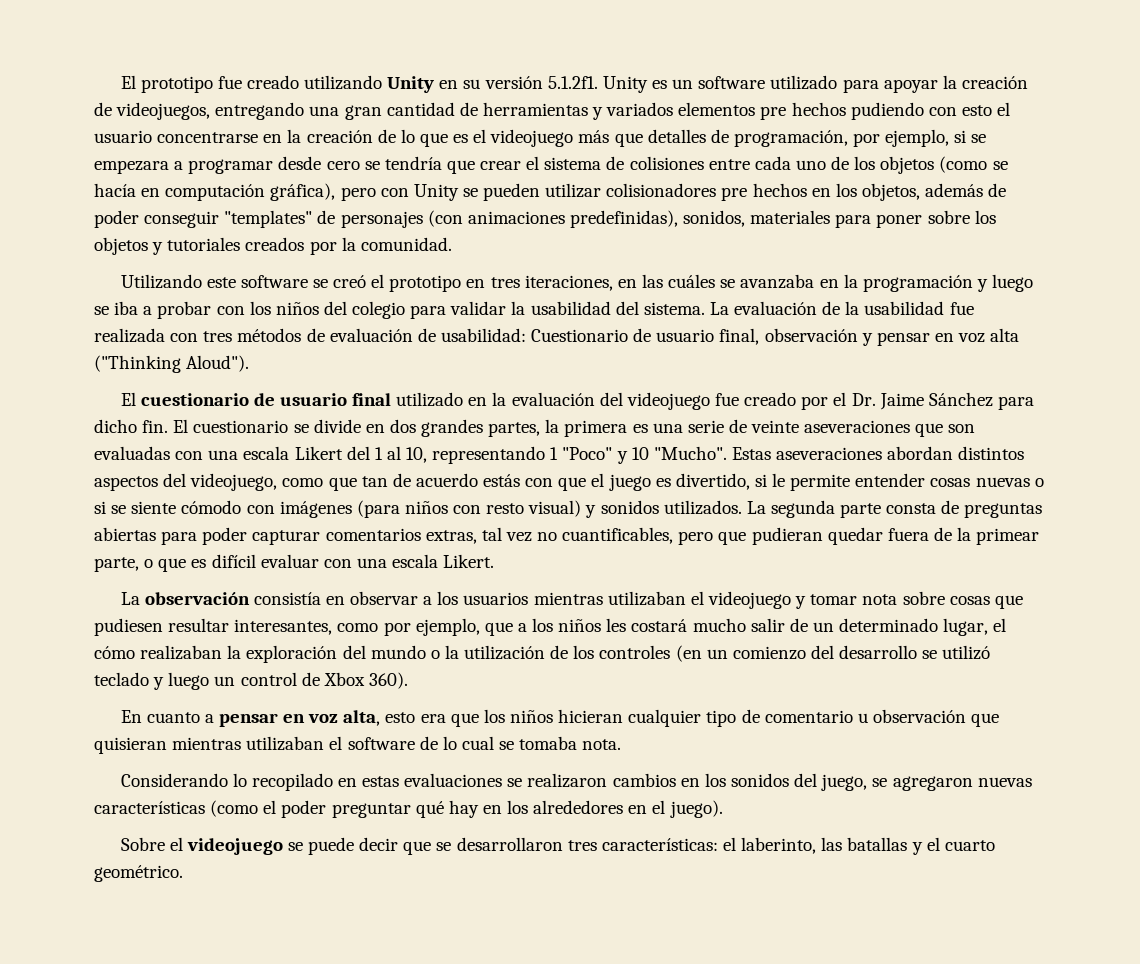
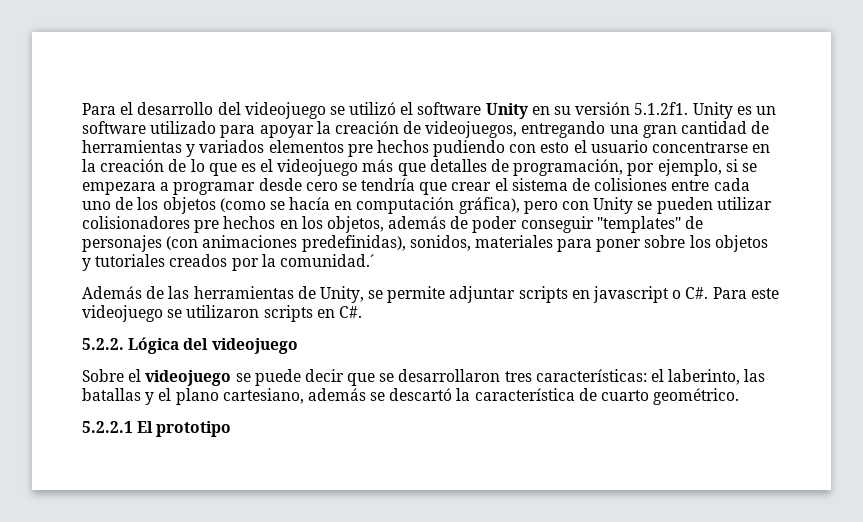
- El prototipo fue creado utilizando Unity en su versión 5.1.2f1. Unity es un software utilizado para apoyar la creación de videojuegos, entregando una gran cantidad de herramientas y variados elementos pre hechos pudiendo con esto el usuario concentrarse en la creación de lo que es el videojuego más que detalles de programación, por ejemplo, si se empezara a programar desde cero se tendría que crear el sistema de colisiones entre cada uno de los objetos (como se hacía en computación gráfica), pero con Unity se pueden utilizar colisionadores pre hechos en los objetos, además de poder conseguir "templates" de personajes (con animaciones predefinidas), sonidos, materiales para poner sobre los objetos y tutoriales creados por la comunidad.
- Utilizando este software se creó el prototipo en tres iteraciones, en las cuáles se avanzaba en la programación y luego se iba a probar con los niños del colegio para validar la usabilidad del sistema. La evaluación de la usabilidad fue realizada con tres métodos de evaluación de usabilidad: Cuestionario de usuario final, observación y pensar en voz alta ("Thinking Aloud").
- El cuestionario de usuario final utilizado en la evaluación del videojuego fue creado por el Dr. Jaime Sánchez para dicho fin. El cuestionario se divide en dos grandes partes, la primera es una serie de veinte aseveraciones que son evaluadas con una escala Likert del 1 al 10, representando 1 "Poco" y 10 "Mucho". Estas aseveraciones abordan distintos aspectos del videojuego, como que tan de acuerdo estás con que el juego es divertido, si le permite entender cosas nuevas o si se siente cómodo con imágenes (para niños con resto visual) y sonidos utilizados. La segunda parte consta de preguntas abiertas para poder capturar comentarios extras, tal vez no cuantificables, pero que pudieran quedar fuera de la primear parte, o que es difícil evaluar con una escala Likert.
- La observación consistía en observar a los usuarios mientras utilizaban el videojuego y tomar nota sobre cosas que pudiesen resultar interesantes, como por ejemplo, que a los niños les costará mucho salir de un determinado lugar, el cómo realizaban la exploración del mundo o la utilización de los controles (en un comienzo del desarrollo se utilizó teclado y luego un control de Xbox 360).
- En cuanto a pensar en voz alta, esto era que los niños hicieran cualquier tipo de comentario u observación que quisieran mientras utilizaban el software de lo cual se tomaba nota.
- Considerando lo recopilado en estas evaluaciones se realizaron cambios en los sonidos del juego, se agregaron nuevas características (como el poder preguntar qué hay en los alrededores en el juego).
+ Para el desarrollo del videojuego se utilizó el software Unity en su versión 5.1.2f1. Unity es un software utilizado para apoyar la creación de videojuegos, entregando una gran cantidad de herramientas y variados elementos pre hechos pudiendo con esto el usuario concentrarse en la creación de lo que es el videojuego más que detalles de programación, por ejemplo, si se empezara a programar desde cero se tendría que crear el sistema de colisiones entre cada uno de los objetos (como se hacía en computación gráfica), pero con Unity se pueden utilizar colisionadores pre hechos en los objetos, además de poder conseguir "templates" de personajes (con animaciones predefinidas), sonidos, materiales para poner sobre los objetos y tutoriales creados por la comunidad.´
+ Además de las herramientas de Unity, se permite adjuntar scripts en javascript o C#. Para este videojuego se utilizaron scripts en C#.
+ 5.2.2. Lógica del videojuego
- Sobre el videojuego se puede decir que se desarrollaron tres características: el laberinto, las batallas y el cuarto geométrico.
+ Sobre el videojuego se puede decir que se desarrollaron tres características: el laberinto, las batallas y el plano cartesiano, además se descartó la característica de cuarto geométrico.
+ 5.2.2.1 El prototipo

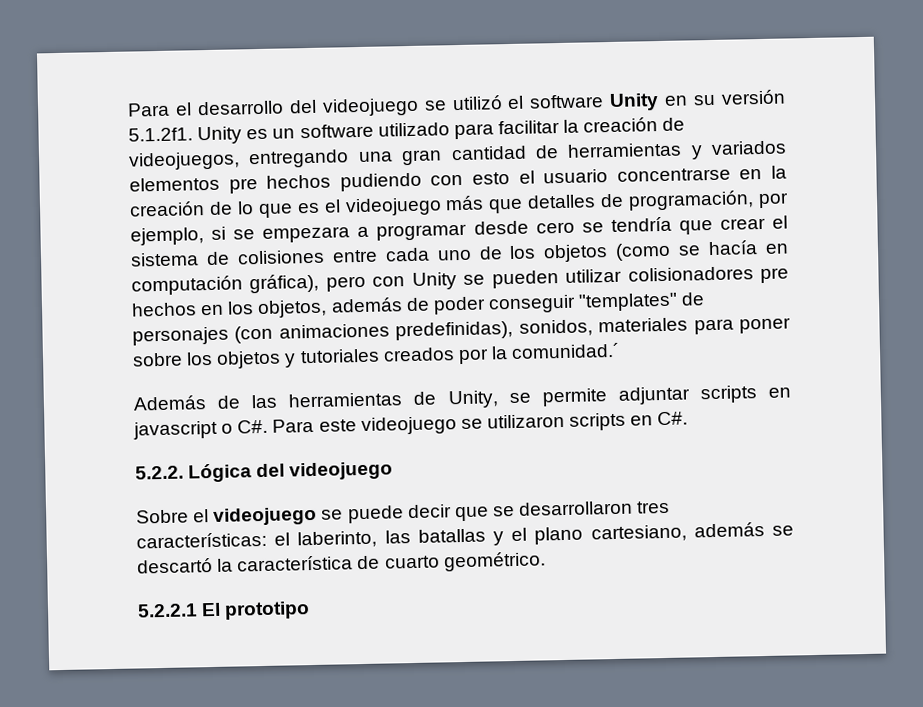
- Para el desarrollo del videojuego se utilizó el software Unity en su versión 5.1.2f1. Unity es un software utilizado para apoyar la creación de videojuegos, entregando una gran cantidad de herramientas y variados elementos pre hechos pudiendo con esto el usuario concentrarse en la creación de lo que es el videojuego más que detalles de programación, por ejemplo, si se empezara a programar desde cero se tendría que crear el sistema de colisiones entre cada uno de los objetos (como se hacía en computación gráfica), pero con Unity se pueden utilizar colisionadores pre hechos en los objetos, además de poder conseguir "templates" de personajes (con animaciones predefinidas), sonidos, materiales para poner sobre los objetos y tutoriales creados por la comunidad.´
+ Para el desarrollo del videojuego se utilizó el software Unity en su versión 5.1.2f1. Unity es un software utilizado para facilitar la creación de videojuegos, entregando una gran cantidad de herramientas y variados elementos pre hechos pudiendo con esto el usuario concentrarse en la creación de lo que es el videojuego más que detalles de programación, por ejemplo, si se empezara a programar desde cero se tendría que crear el sistema de colisiones entre cada uno de los objetos (como se hacía en computación gráfica), pero con Unity se pueden utilizar colisionadores pre hechos en los objetos, además de poder conseguir "templates" de personajes (con animaciones predefinidas), sonidos, materiales para poner sobre los objetos y tutoriales creados por la comunidad.´

